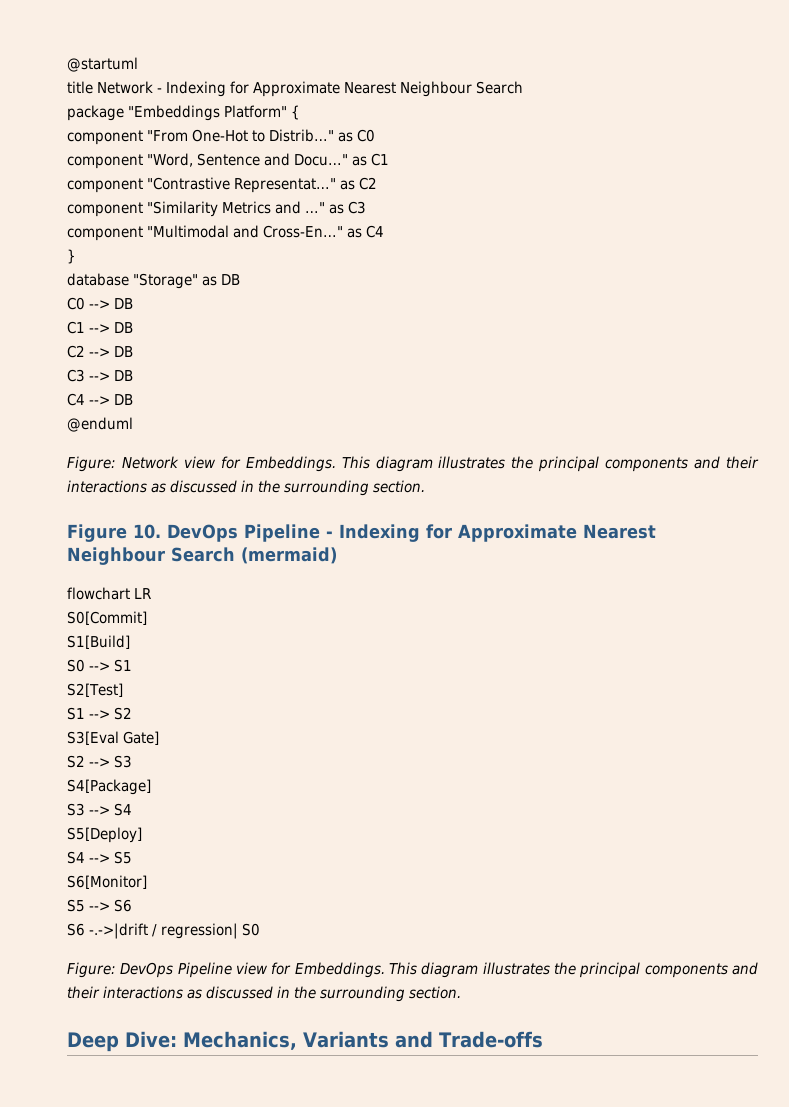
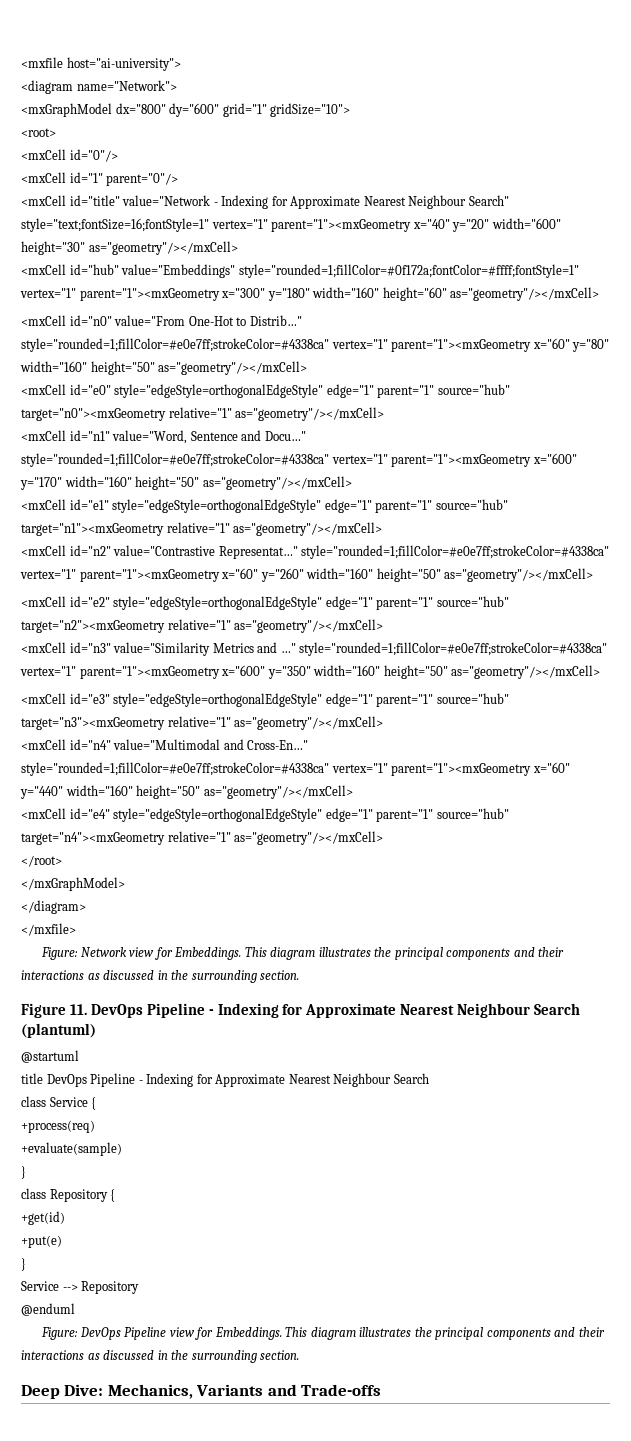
- @startuml
- title Network - Indexing for Approximate Nearest Neighbour Search
- package "Embeddings Platform" {
- component "From One-Hot to Distrib…" as C0
- component "Word, Sentence and Docu…" as C1
- component "Contrastive Representat…" as C2
- component "Similarity Metrics and …" as C3
- component "Multimodal and Cross-En…" as C4
- }
- database "Storage" as DB
- C0 --> DB
- C1 --> DB
- C2 --> DB
- C3 --> DB
- C4 --> DB
- @enduml
+ <mxfile host="ai-university">
+ <diagram name="Network">
+ <mxGraphModel dx="800" dy="600" grid="1" gridSize="10">
+ <root>
+ <mxCell id="0"/>
+ <mxCell id="1" parent="0"/>
+ <mxCell id="title" value="Network - Indexing for Approximate Nearest Neighbour Search" style="text;fontSize=16;fontStyle=1" vertex="1" parent="1"><mxGeometry x="40" y="20" width="600" height="30" as="geometry"/></mxCell>
+ <mxCell id="hub" value="Embeddings" style="rounded=1;fillColor=#0f172a;fontColor=#ffff;fontStyle=1" vertex="1" parent="1"><mxGeometry x="300" y="180" width="160" height="60" as="geometry"/></mxCell>
+ <mxCell id="n0" value="From One-Hot to Distrib…" style="rounded=1;fillColor=#e0e7ff;strokeColor=#4338ca" vertex="1" parent="1"><mxGeometry x="60" y="80" width="160" height="50" as="geometry"/></mxCell>
+ <mxCell id="e0" style="edgeStyle=orthogonalEdgeStyle" edge="1" parent="1" source="hub" target="n0"><mxGeometry relative="1" as="geometry"/></mxCell>
+ <mxCell id="n1" value="Word, Sentence and Docu…" style="rounded=1;fillColor=#e0e7ff;strokeColor=#4338ca" vertex="1" parent="1"><mxGeometry x="600" y="170" width="160" height="50" as="geometry"/></mxCell>
+ <mxCell id="e1" style="edgeStyle=orthogonalEdgeStyle" edge="1" parent="1" source="hub" target="n1"><mxGeometry relative="1" as="geometry"/></mxCell>
+ <mxCell id="n2" value="Contrastive Representat…" style="rounded=1;fillColor=#e0e7ff;strokeColor=#4338ca" vertex="1" parent="1"><mxGeometry x="60" y="260" width="160" height="50" as="geometry"/></mxCell>
+ <mxCell id="e2" style="edgeStyle=orthogonalEdgeStyle" edge="1" parent="1" source="hub" target="n2"><mxGeometry relative="1" as="geometry"/></mxCell>
+ <mxCell id="n3" value="Similarity Metrics and …" style="rounded=1;fillColor=#e0e7ff;strokeColor=#4338ca" vertex="1" parent="1"><mxGeometry x="600" y="350" width="160" height="50" as="geometry"/></mxCell>
+ <mxCell id="e3" style="edgeStyle=orthogonalEdgeStyle" edge="1" parent="1" source="hub" target="n3"><mxGeometry relative="1" as="geometry"/></mxCell>
+ <mxCell id="n4" value="Multimodal and Cross-En…" style="rounded=1;fillColor=#e0e7ff;strokeColor=#4338ca" vertex="1" parent="1"><mxGeometry x="60" y="440" width="160" height="50" as="geometry"/></mxCell>
+ <mxCell id="e4" style="edgeStyle=orthogonalEdgeStyle" edge="1" parent="1" source="hub" target="n4"><mxGeometry relative="1" as="geometry"/></mxCell>
+ </root>
+ </mxGraphModel>
+ </diagram>
+ </mxfile>
- Figure 10. DevOps Pipeline - Indexing for Approximate Nearest Neighbour Search (mermaid)
- flowchart LR
- S0[Commit]
- S1[Build]
- S0 --> S1
- S2[Test]
- S1 --> S2
- S3[Eval Gate]
- S2 --> S3
- S4[Package]
- S3 --> S4
- S5[Deploy]
- S4 --> S5
- S6[Monitor]
- S5 --> S6
- S6 -.->|drift / regression| S0
+ Figure 11. DevOps Pipeline - Indexing for Approximate Nearest Neighbour Search (plantuml)
+ @startuml
+ title DevOps Pipeline - Indexing for Approximate Nearest Neighbour Search
+ class Service {
+ +process(req)
+ +evaluate(sample)
+ }
+ class Repository {
+ +get(id)
+ +put(e)
+ }
+ Service --> Repository
+ @enduml

